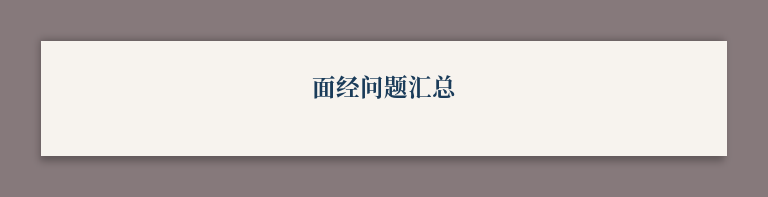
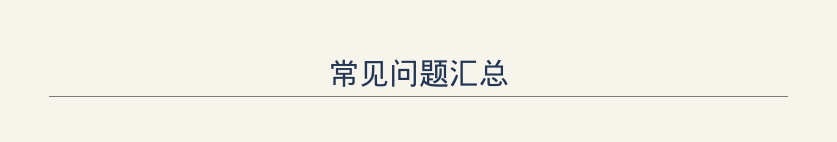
- 面经问题汇总
+ 常见问题汇总

